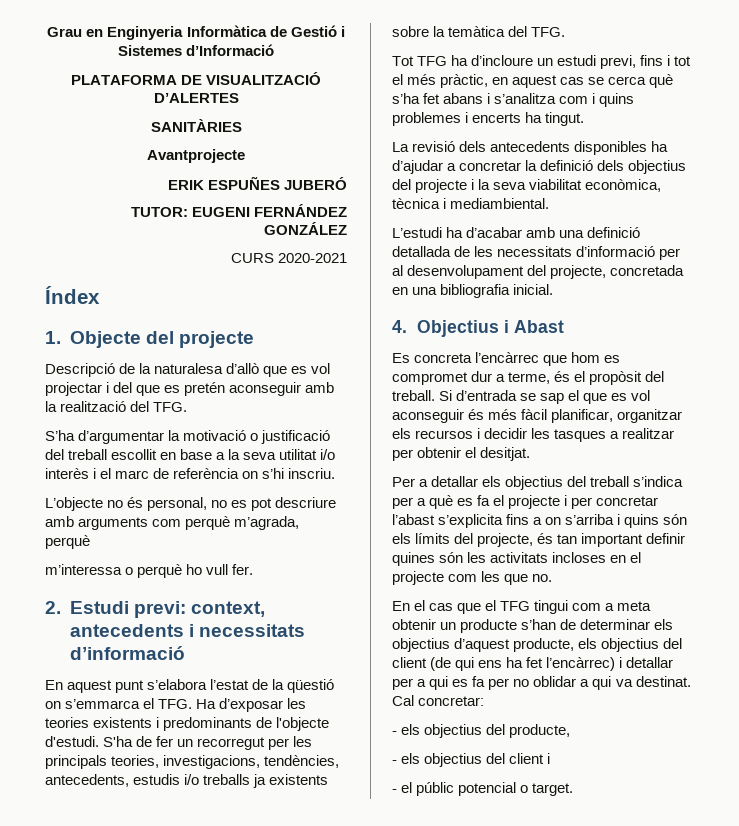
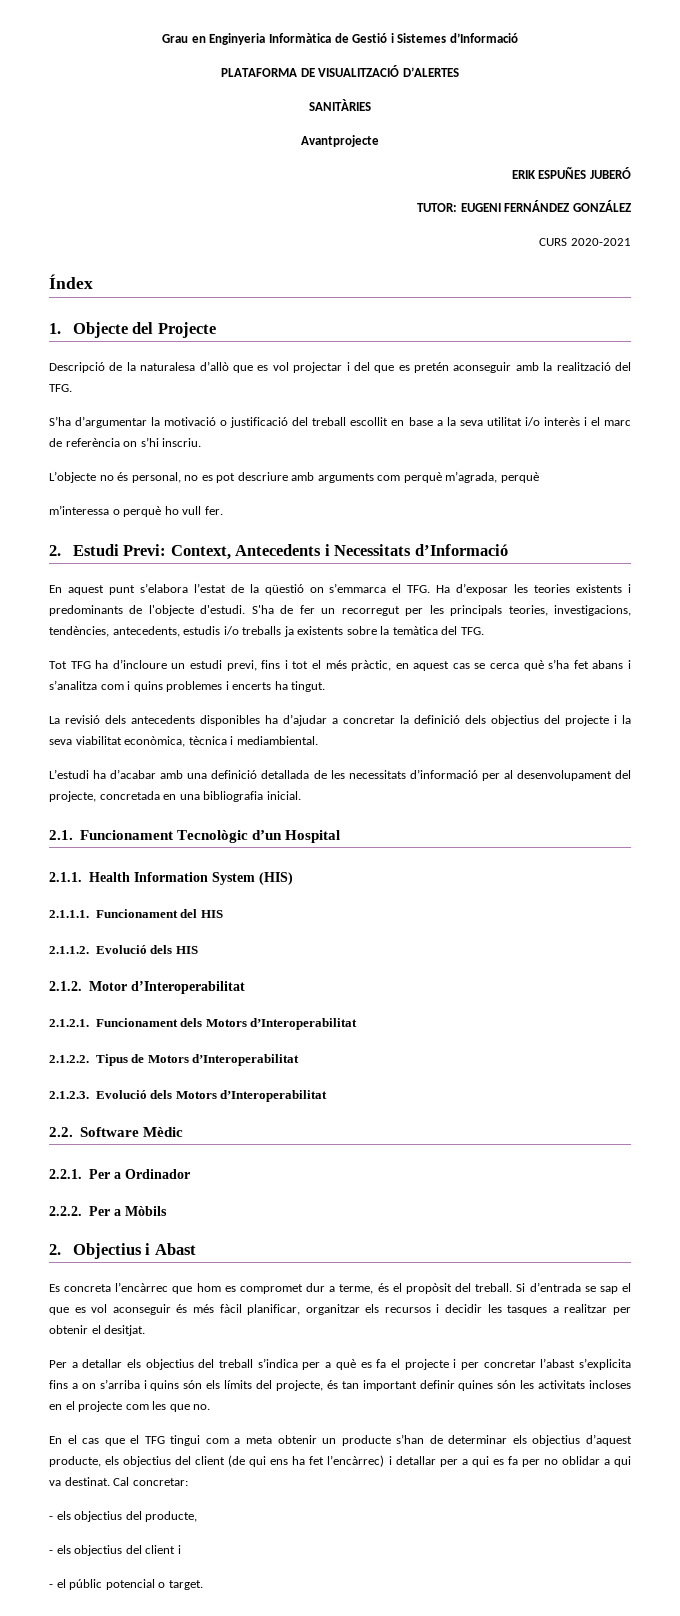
- 1. Objecte del projecte
+ 1. Objecte del Projecte
- 2. Estudi previ: context, antecedents i necessitats d’informació
+ 2. Estudi Previ: Context, Antecedents i Necessitats d’Informació
- 4. Objectius i Abast
+ 2.1. Funcionament Tecnològic d’un Hospital
+ 2.1.1. Health Information System (HIS)
+ 2.1.1.1. Funcionament del HIS
+ 2.1.1.2. Evolució dels HIS
+ 2.1.2. Motor d’Interoperabilitat
+ 2.1.2.1. Funcionament dels Motors d’Interoperabilitat
+ 2.1.2.2. Tipus de Motors d’Interoperabilitat
+ 2.1.2.3. Evolució dels Motors d’Interoperabilitat
+ 2.2. Software Mèdic
+ 2.2.1. Per a Ordinador
+ 2.2.2. Per a Mòbils
+ 2. Objectius i Abast

